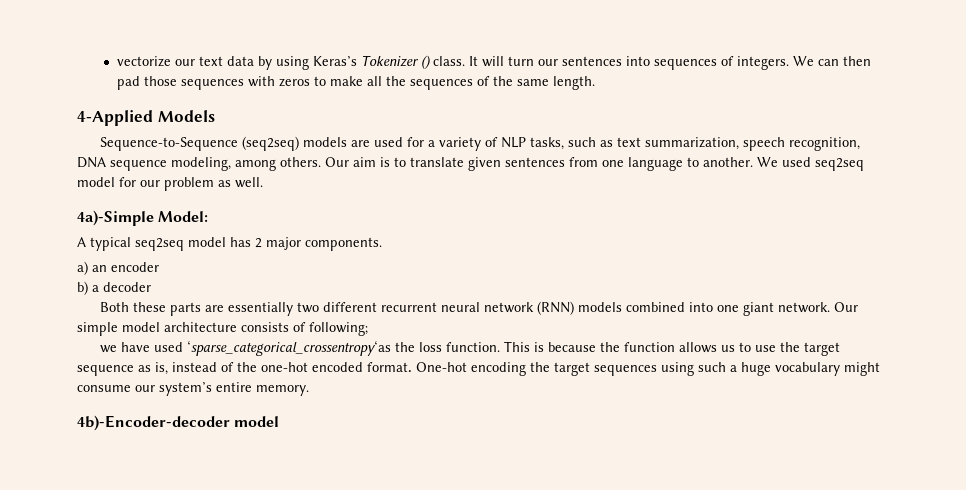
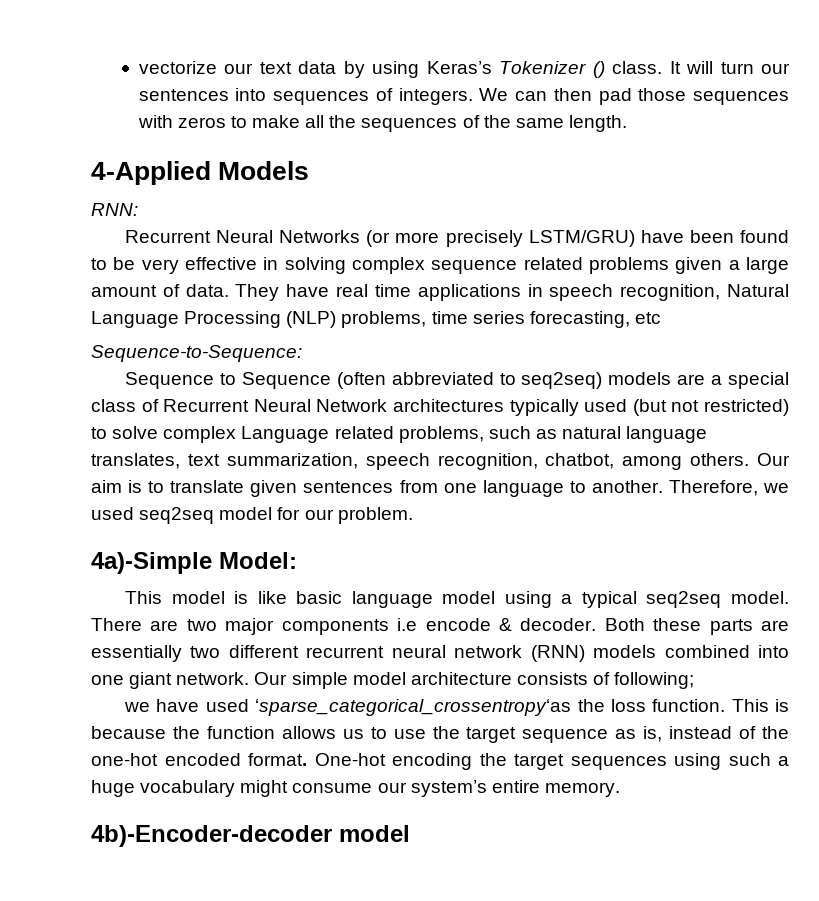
- Sequence-to-Sequence (seq2seq) models are used for a variety of NLP tasks, such as text summarization, speech recognition, DNA sequence modeling, among others.
+ RNN:
+ Recurrent Neural Networks (or more precisely LSTM/GRU) have been found to be very effective in solving complex sequence related problems given a large amount of data. They have real time applications in speech recognition, Natural Language Processing (NLP) problems, time series forecasting, etc
+ Sequence-to-Sequence:
+ Sequence to Sequence (often abbreviated to seq2seq) models are a special class of Recurrent Neural Network architectures typically used (but not restricted) to solve complex Language related problems, such as natural language translates, text summarization, speech recognition, chatbot, among others.
- We used seq2seq model for our problem as well.
+ Therefore, we used seq2seq model for our problem.
- A typical seq2seq model has 2 major components.
- a) an encoder
- b) a decoder
- Both these parts are essentially two different recurrent neural network (RNN) models combined into one giant network.
+ This model is like basic language model using a typical seq2seq model. There are two major components i.e encode & decoder. Both these parts are essentially two different recurrent neural network (RNN) models combined into one giant network.

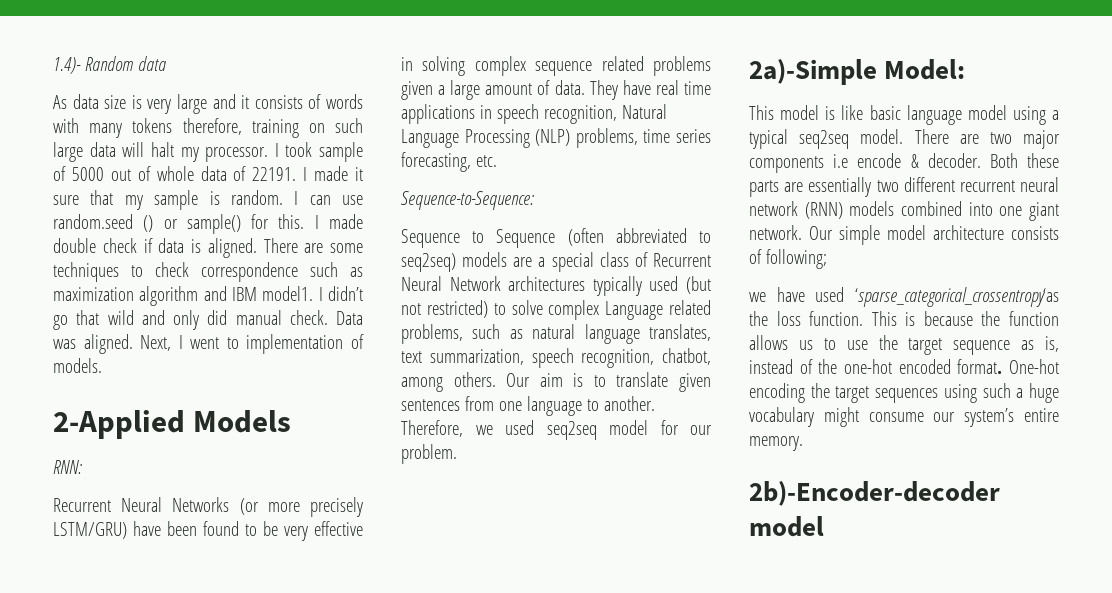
- vectorize our text data by using Keras’s Tokenizer () class. It will turn our sentences into sequences of integers. We can then pad those sequences with zeros to make all the sequences of the same length.
- 4-Applied Models
+ 1.4)- Random data
+ As data size is very large and it consists of words with many tokens therefore, training on such large data will halt my processor. I took sample of 5000 out of whole data of 22191. I made it sure that my sample is random. I can use random.seed () or sample() for this. I made double check if data is aligned. There are some techniques to check correspondence such as maximization algorithm and IBM model1. I didn’t go that wild and only did manual check. Data was aligned. Next, I went to implementation of models.
+ 2-Applied Models
- They have real time applications in speech recognition, Natural Language Processing (NLP) problems, time series forecasting, etc
+ They have real time applications in speech recognition, Natural Language Processing (NLP) problems, time series forecasting, etc.
- 4a)-Simple Model:
+ 2a)-Simple Model:
- 4b)-Encoder-decoder model
+ 2b)-Encoder-decoder model

